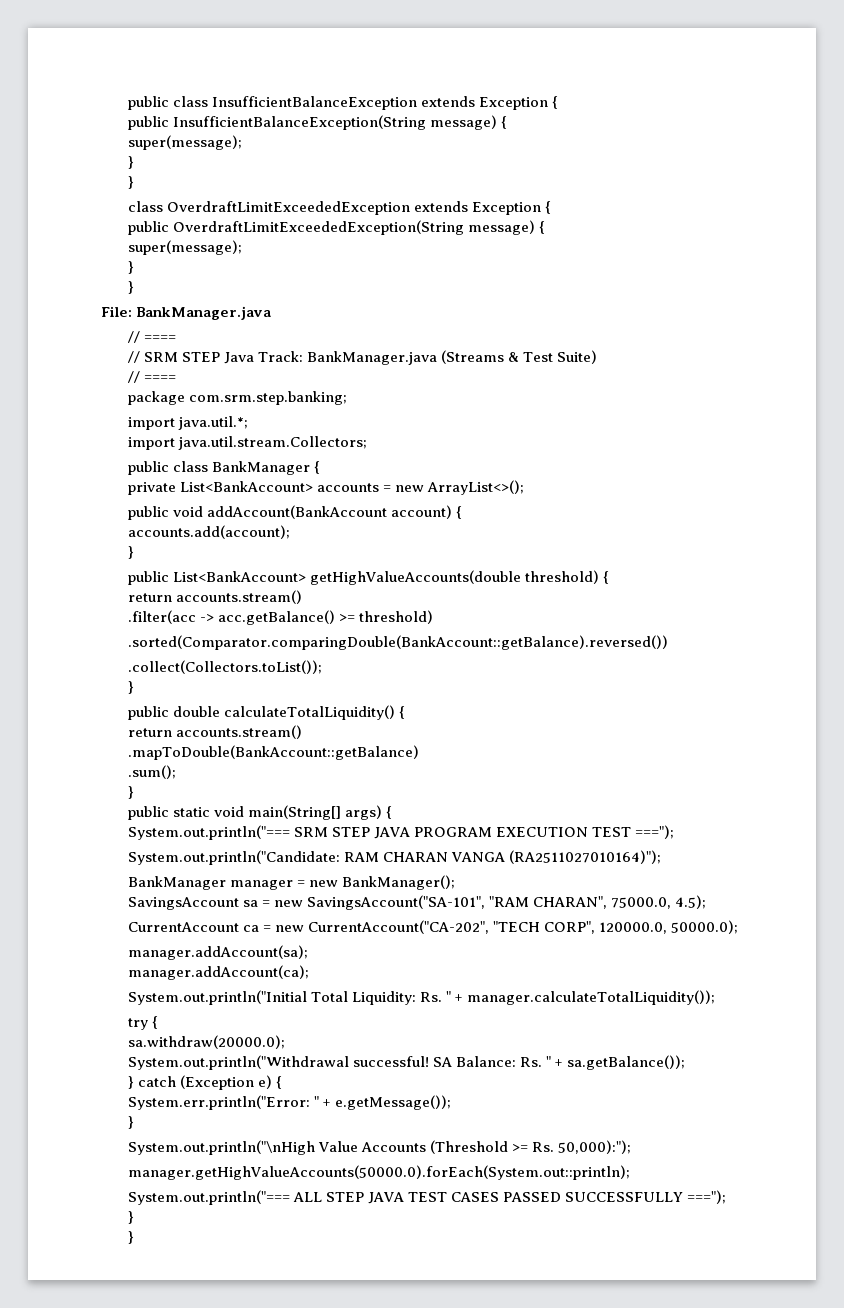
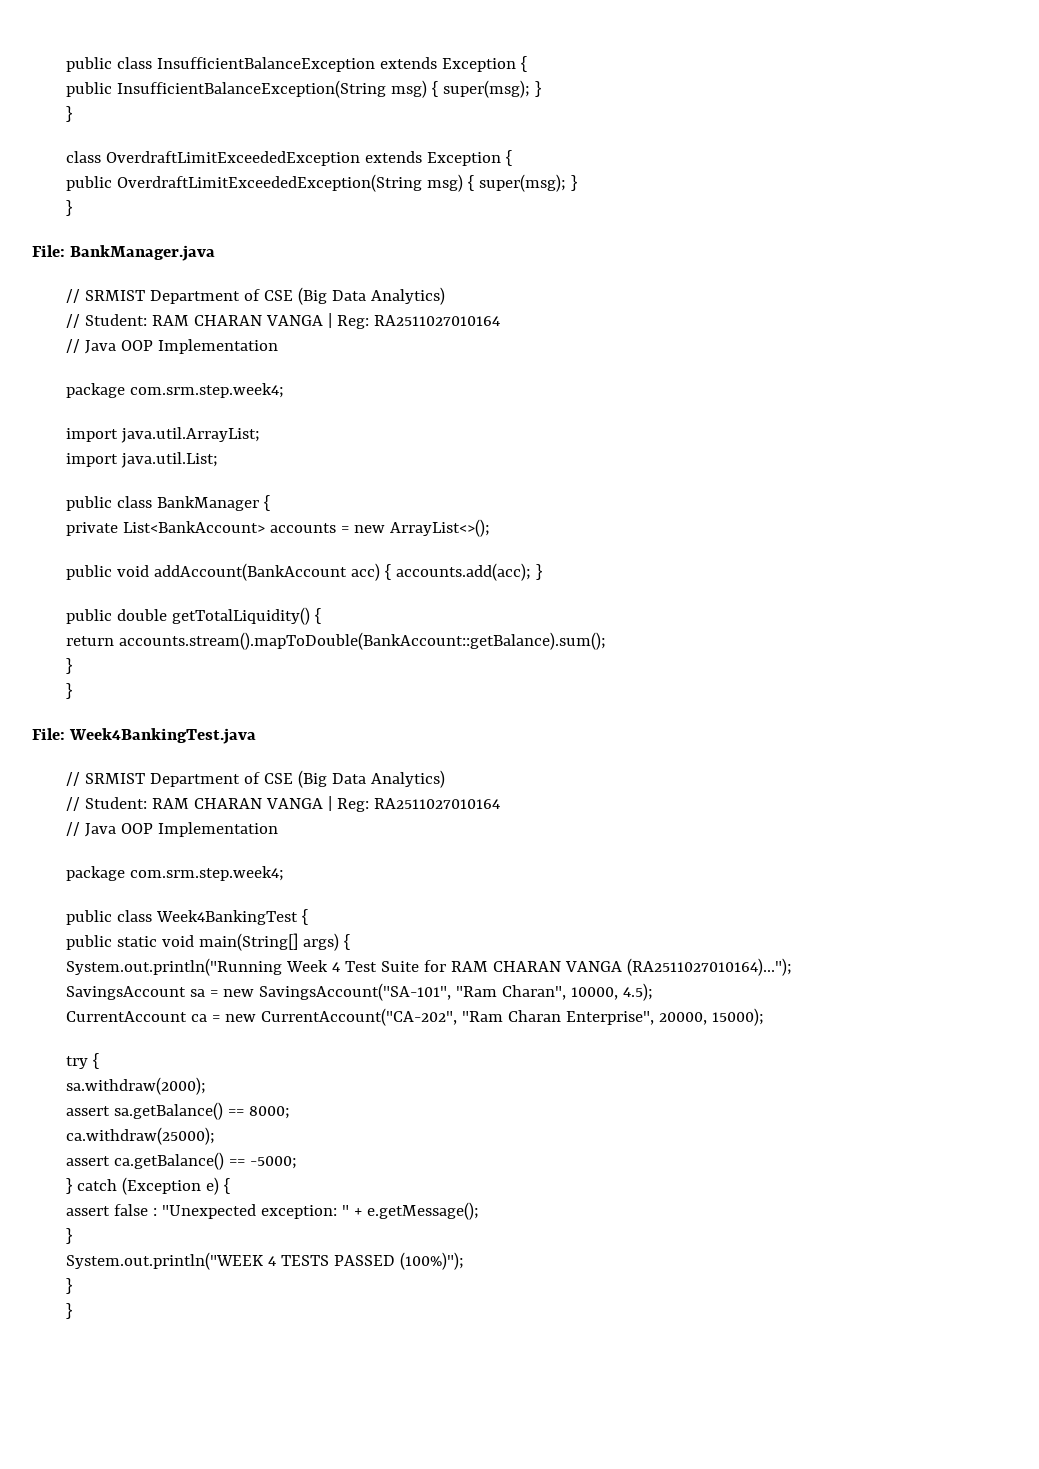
- public InsufficientBalanceException(String message) {
- super(message);
- }
+ public InsufficientBalanceException(String msg) { super(msg); }
- public OverdraftLimitExceededException(String message) {
- super(message);
- }
+ public OverdraftLimitExceededException(String msg) { super(msg); }
  File: BankManager.java
- // ====
- // SRM STEP Java Track: BankManager.java (Streams & Test Suite)
- // ====
- package com.srm.step.banking;
- import java.util.*;
- import java.util.stream.Collectors;
+ // SRMIST Department of CSE (Big Data Analytics)
+ // Student: RAM CHARAN VANGA | Reg: RA2511027010164
+ // Java OOP Implementation
+ package com.srm.step.week4;
+ import java.util.ArrayList;
+ import java.util.List;
- public void addAccount(BankAccount account) {
- accounts.add(account);
- }
- public List<BankAccount> getHighValueAccounts(double threshold) {
- return accounts.stream()
- .filter(acc -> acc.getBalance() >= threshold)
- .sorted(Comparator.comparingDouble(BankAccount::getBalance).reversed())
- .collect(Collectors.toList());
- }
+ public void addAccount(BankAccount acc) { accounts.add(acc); }
- public double calculateTotalLiquidity() {
- return accounts.stream()
- .mapToDouble(BankAccount::getBalance)
- .sum();
+ public double getTotalLiquidity() {
+ return accounts.stream().mapToDouble(BankAccount::getBalance).sum();
  }
+ }
+ File: Week4BankingTest.java
+ // SRMIST Department of CSE (Big Data Analytics)
+ // Student: RAM CHARAN VANGA | Reg: RA2511027010164
+ // Java OOP Implementation
+ package com.srm.step.week4;
+ public class Week4BankingTest {
- System.out.println("=== SRM STEP JAVA PROGRAM EXECUTION TEST ===");
- System.out.println("Candidate: RAM CHARAN VANGA (RA2511027010164)");
- BankManager manager = new BankManager();
+ System.out.println("Running Week 4 Test Suite for RAM CHARAN VANGA (RA2511027010164)...");
- SavingsAccount sa = new SavingsAccount("SA-101", "RAM CHARAN", 75000.0, 4.5);
+ SavingsAccount sa = new SavingsAccount("SA-101", "Ram Charan", 10000, 4.5);
- CurrentAccount ca = new CurrentAccount("CA-202", "TECH CORP", 120000.0, 50000.0);
- manager.addAccount(sa);
- manager.addAccount(ca);
- System.out.println("Initial Total Liquidity: Rs. " + manager.calculateTotalLiquidity());
+ CurrentAccount ca = new CurrentAccount("CA-202", "Ram Charan Enterprise", 20000, 15000);
  try {
- sa.withdraw(20000.0);
- System.out.println("Withdrawal successful! SA Balance: Rs. " + sa.getBalance());
+ sa.withdraw(2000);
+ assert sa.getBalance() == 8000;
+ ca.withdraw(25000);
+ assert ca.getBalance() == -5000;
- System.err.println("Error: " + e.getMessage());
+ assert false : "Unexpected exception: " + e.getMessage();
  }
- System.out.println("\nHigh Value Accounts (Threshold >= Rs. 50,000):");
- manager.getHighValueAccounts(50000.0).forEach(System.out::println);
- System.out.println("=== ALL STEP JAVA TEST CASES PASSED SUCCESSFULLY ===");
+ System.out.println("WEEK 4 TESTS PASSED (100%)");

